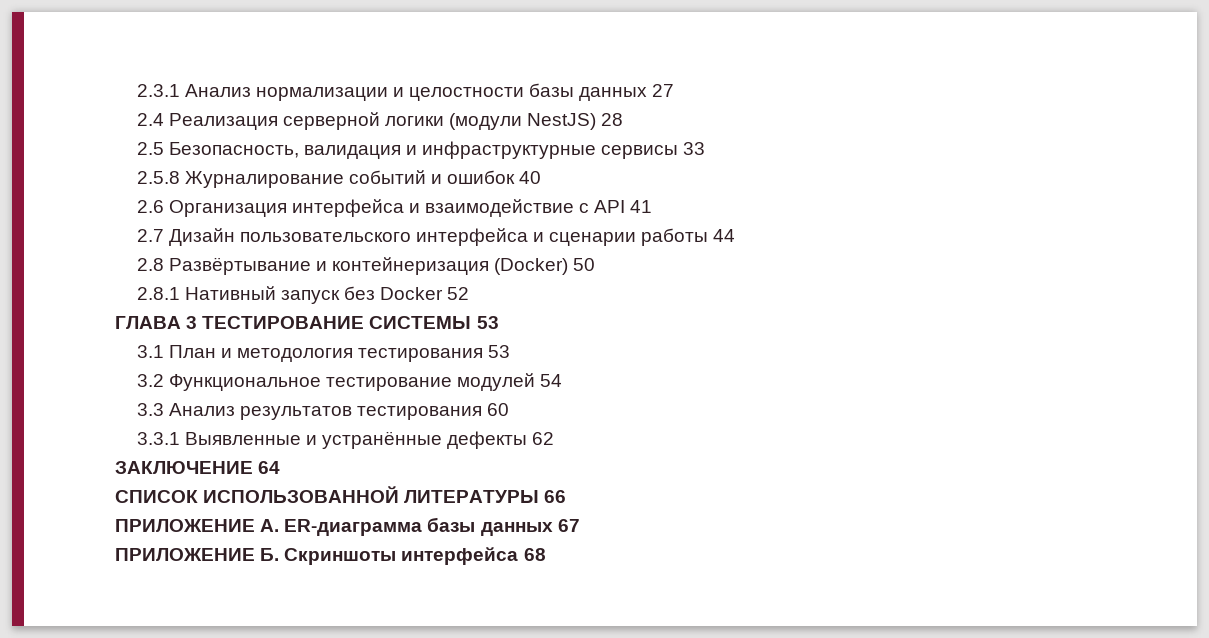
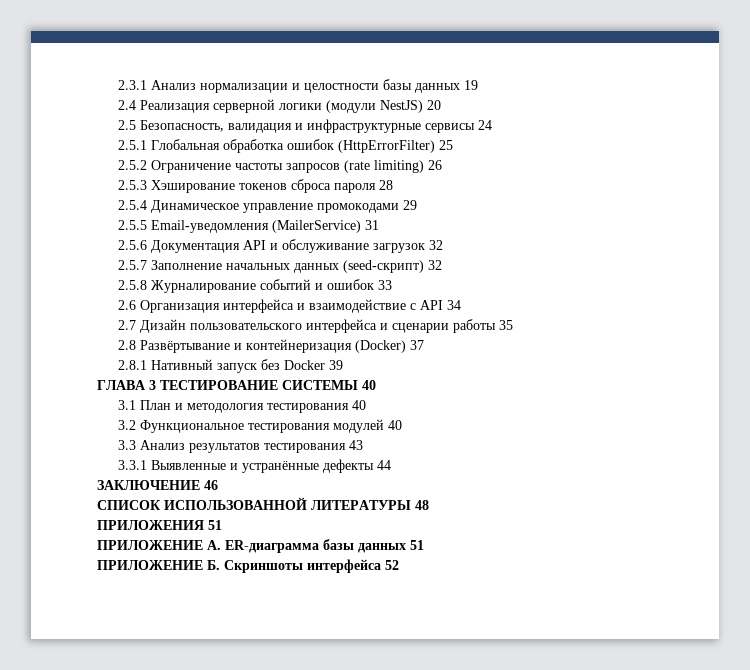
- 2.3.1 Анализ нормализации и целостности базы данных 27
+ 2.3.1 Анализ нормализации и целостности базы данных 19
- 2.4 Реализация серверной логики (модули NestJS) 28
+ 2.4 Реализация серверной логики (модули NestJS) 20
- 2.5 Безопасность, валидация и инфраструктурные сервисы 33
+ 2.5 Безопасность, валидация и инфраструктурные сервисы 24
+ 2.5.1 Глобальная обработка ошибок (HttpErrorFilter) 25
+ 2.5.2 Ограничение частоты запросов (rate limiting) 26
+ 2.5.3 Хэширование токенов сброса пароля 28
+ 2.5.4 Динамическое управление промокодами 29
+ 2.5.5 Email-уведомления (MailerService) 31
+ 2.5.6 Документация API и обслуживание загрузок 32
+ 2.5.7 Заполнение начальных данных (seed-скрипт) 32
- 2.5.8 Журналирование событий и ошибок 40
+ 2.5.8 Журналирование событий и ошибок 33
- 2.6 Организация интерфейса и взаимодействие с API 41
+ 2.6 Организация интерфейса и взаимодействие с API 34
- 2.7 Дизайн пользовательского интерфейса и сценарии работы 44
+ 2.7 Дизайн пользовательского интерфейса и сценарии работы 35
- 2.8 Развёртывание и контейнеризация (Docker) 50
+ 2.8 Развёртывание и контейнеризация (Docker) 37
- 2.8.1 Нативный запуск без Docker 52
+ 2.8.1 Нативный запуск без Docker 39
- ГЛАВА 3 ТЕСТИРОВАНИЕ СИСТЕМЫ 53
+ ГЛАВА 3 ТЕСТИРОВАНИЕ СИСТЕМЫ 40
- 3.1 План и методология тестирования 53
+ 3.1 План и методология тестирования 40
- 3.2 Функциональное тестирование модулей 54
+ 3.2 Функциональное тестирования модулей 40
- 3.3 Анализ результатов тестирования 60
+ 3.3 Анализ результатов тестирования 43
- 3.3.1 Выявленные и устранённые дефекты 62
+ 3.3.1 Выявленные и устранённые дефекты 44
- ЗАКЛЮЧЕНИЕ 64
+ ЗАКЛЮЧЕНИЕ 46
- СПИСОК ИСПОЛЬЗОВАННОЙ ЛИТЕРАТУРЫ 66
+ СПИСОК ИСПОЛЬЗОВАННОЙ ЛИТЕРАТУРЫ 48
+ ПРИЛОЖЕНИЯ 51
- ПРИЛОЖЕНИЕ А. ER-диаграмма базы данных 67
+ ПРИЛОЖЕНИЕ А. ER-диаграмма базы данных 51
- ПРИЛОЖЕНИЕ Б. Скриншоты интерфейса 68
+ ПРИЛОЖЕНИЕ Б. Скриншоты интерфейса 52

